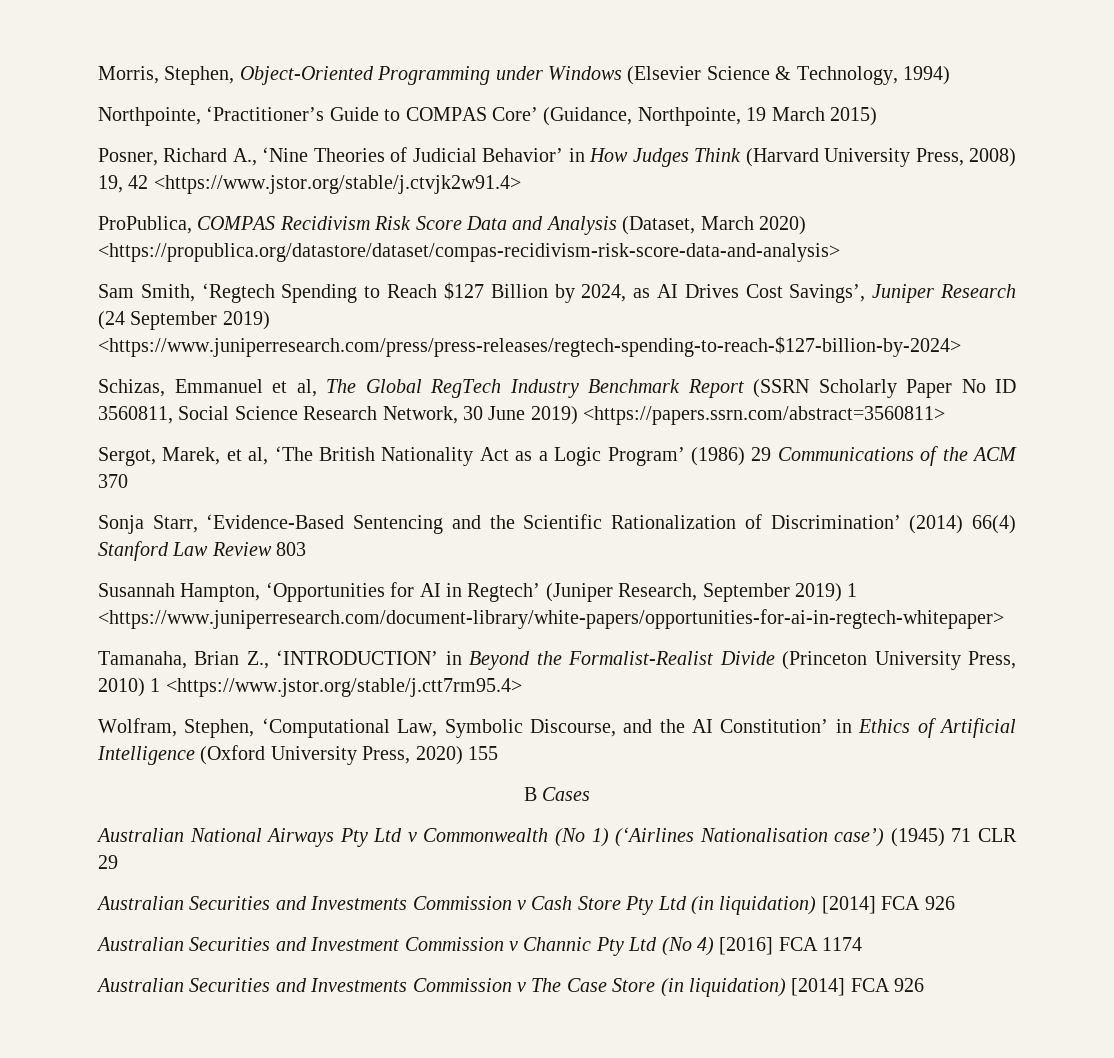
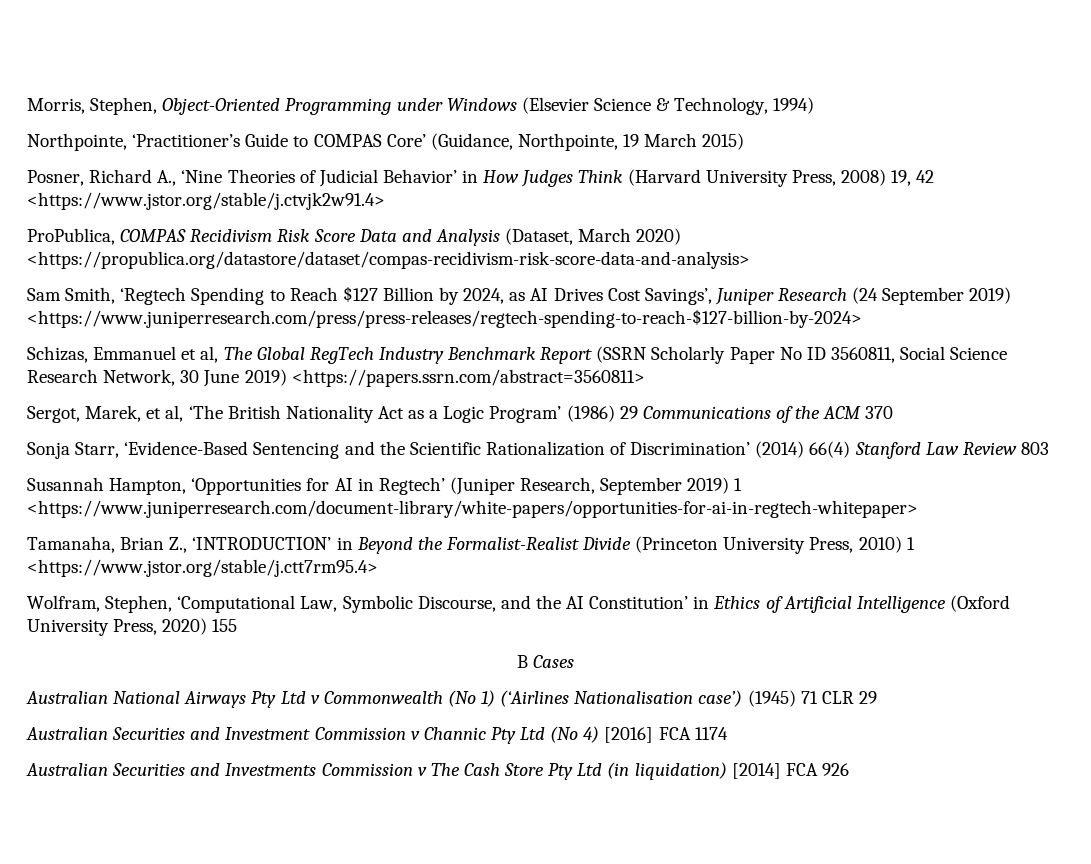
- Australian Securities and Investments Commission v Cash Store Pty Ltd (in liquidation) [2014] FCA 926
- Australian Securities and Investments Commission v The Case Store (in liquidation) [2014] FCA 926
+ Australian Securities and Investments Commission v The Cash Store Pty Ltd (in liquidation) [2014] FCA 926

